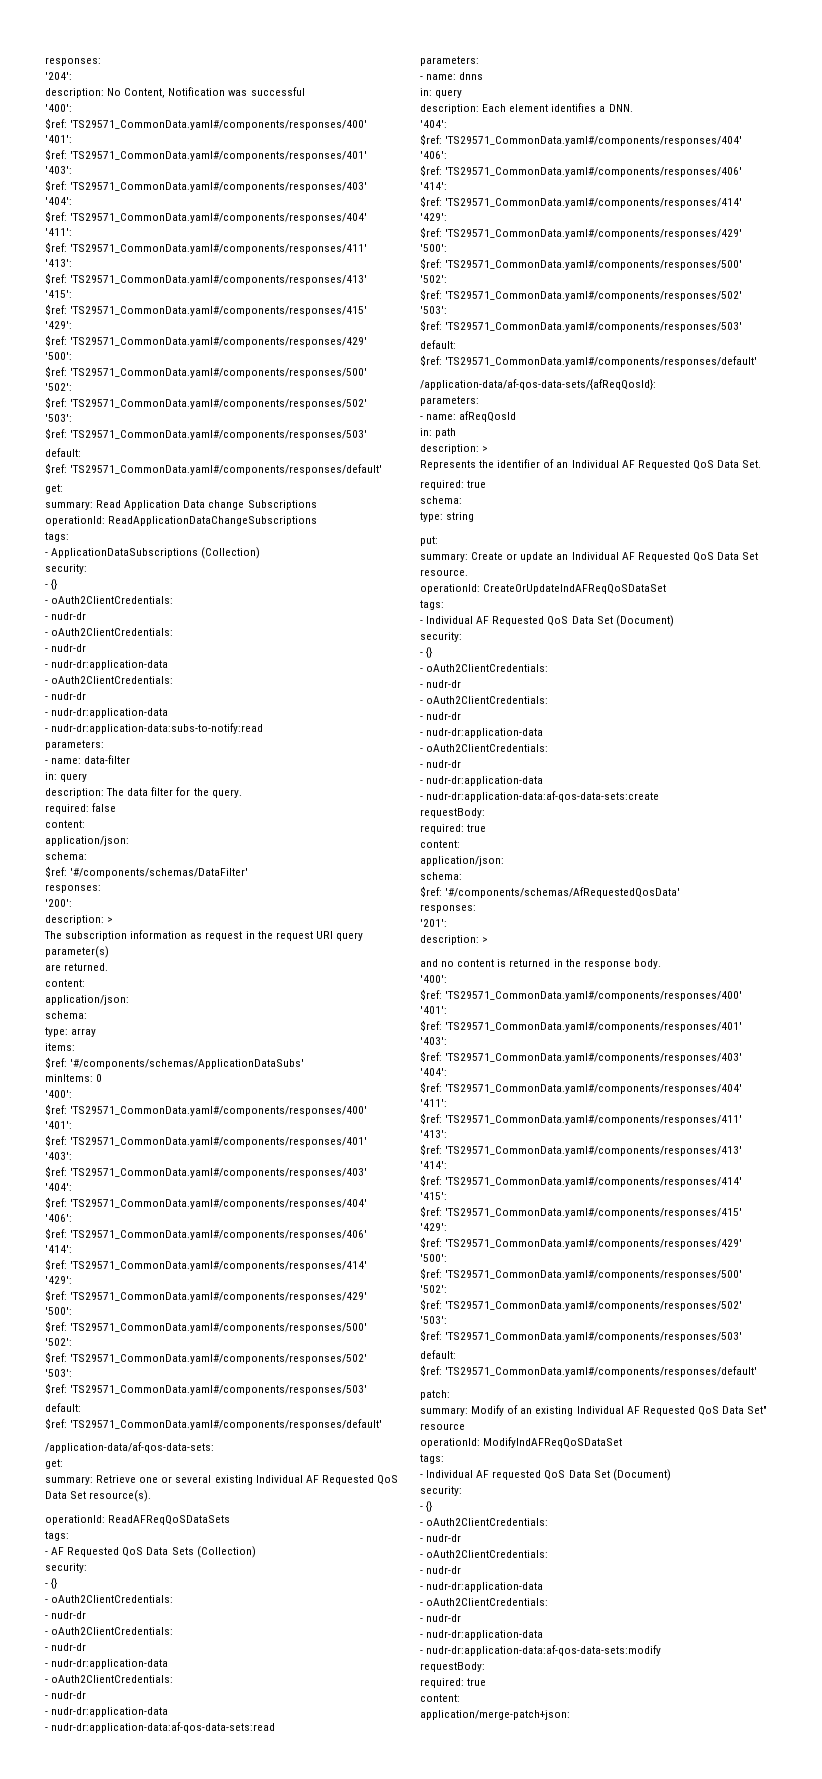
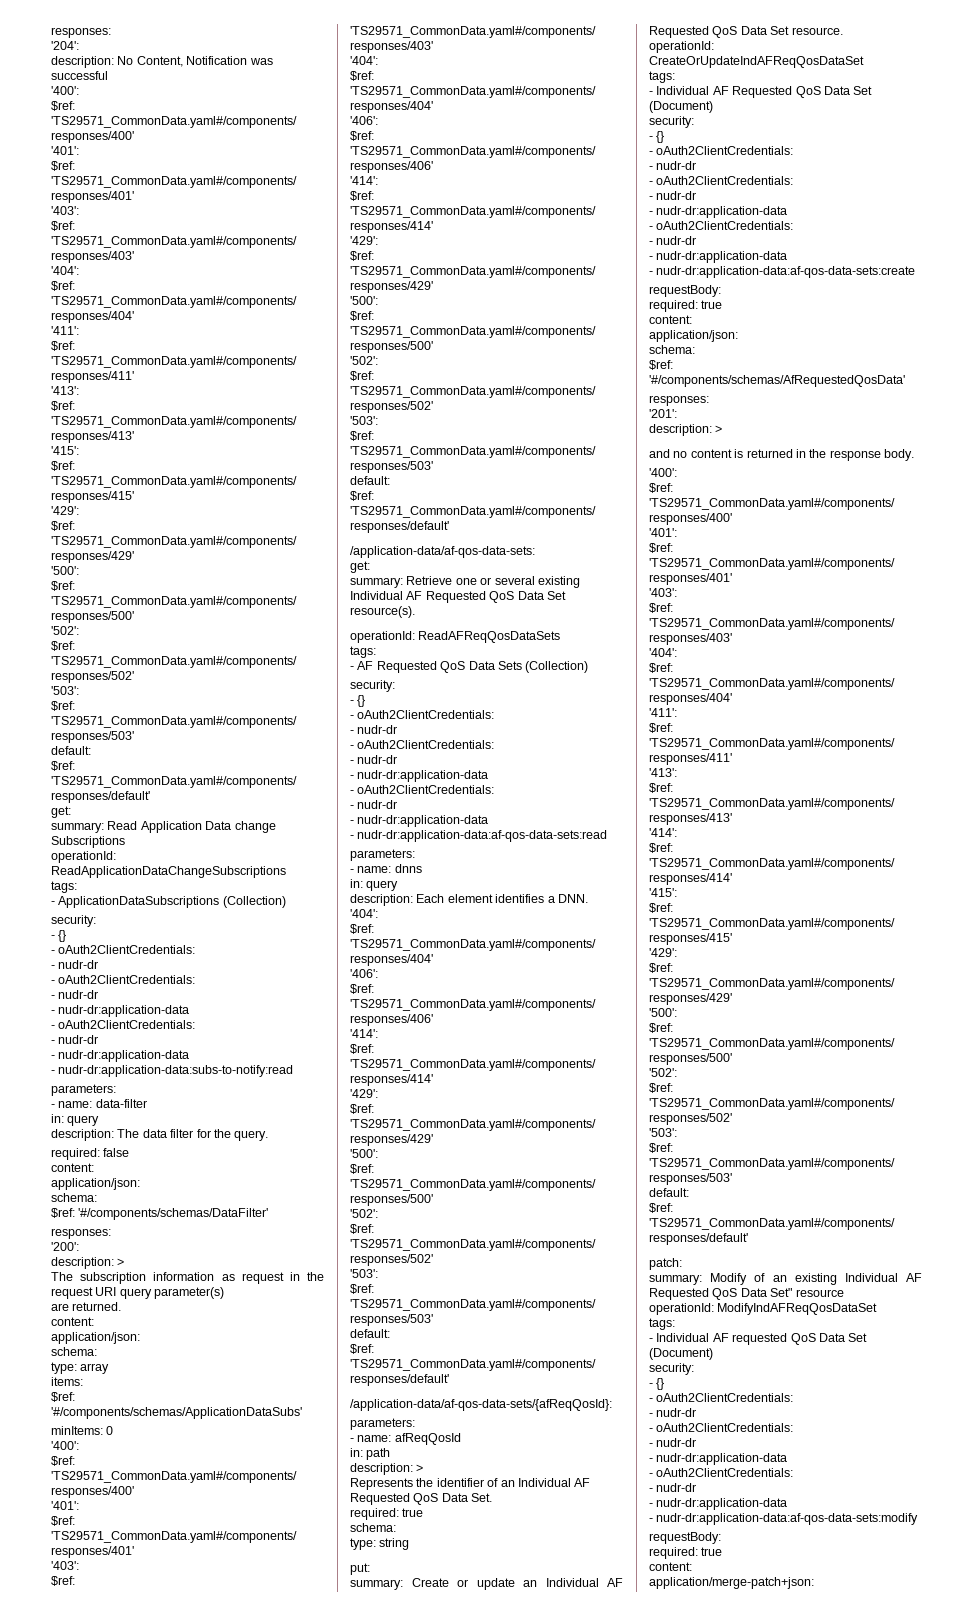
- operationId: ReadAFReqQoSDataSets
+ operationId: ReadAFReqQosDataSets
- operationId: CreateOrUpdateIndAFReqQoSDataSet
+ operationId: CreateOrUpdateIndAFReqQosDataSet
- operationId: ModifyIndAFReqQoSDataSet
+ operationId: ModifyIndAFReqQosDataSet

